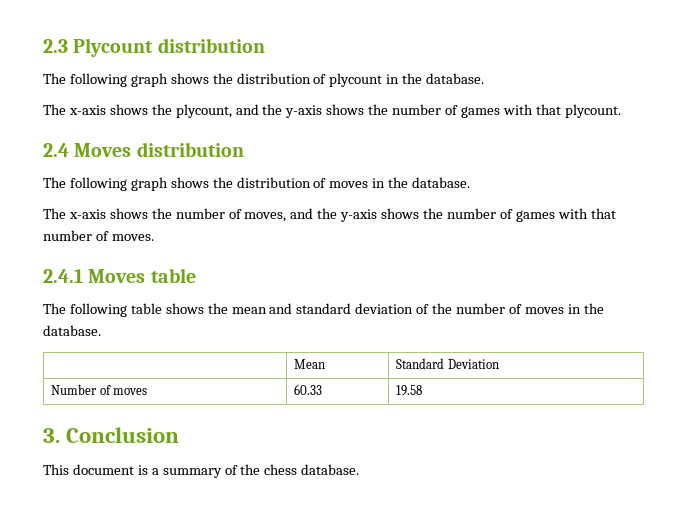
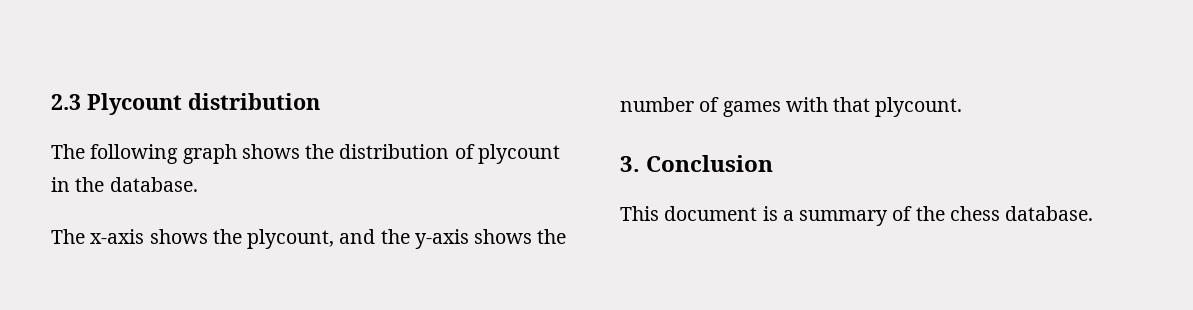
- 2.4 Moves distribution
- The following graph shows the distribution of moves in the database.
- The x-axis shows the number of moves, and the y-axis shows the number of games with that number of moves.
- 2.4.1 Moves table
- The following table shows the mean and standard deviation of the number of moves in the database.
- | Mean | Standard Deviation
- Number of moves | 60.33 | 19.58

